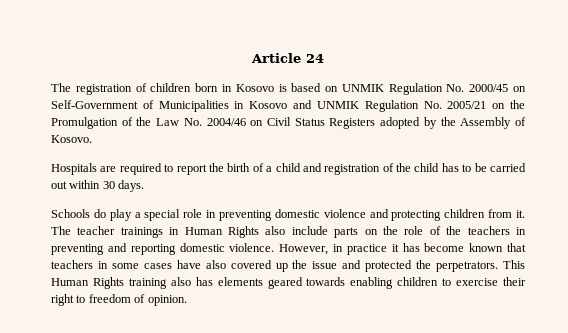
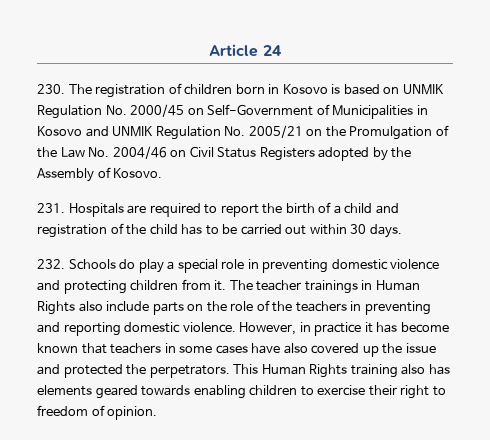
- The registration of children born in Kosovo is based on UNMIK Regulation No. 2000/45 on Self-Government of Municipalities in Kosovo and UNMIK Regulation No. 2005/21 on the Promulgation of the Law No. 2004/46 on Civil Status Registers adopted by the Assembly of Kosovo.
+ 230. The registration of children born in Kosovo is based on UNMIK Regulation No. 2000/45 on Self-Government of Municipalities in Kosovo and UNMIK Regulation No. 2005/21 on the Promulgation of the Law No. 2004/46 on Civil Status Registers adopted by the Assembly of Kosovo.
- Hospitals are required to report the birth of a child and registration of the child has to be carried out within 30 days.
+ 231. Hospitals are required to report the birth of a child and registration of the child has to be carried out within 30 days.
- Schools do play a special role in preventing domestic violence and protecting children from it.
+ 232. Schools do play a special role in preventing domestic violence and protecting children from it.

